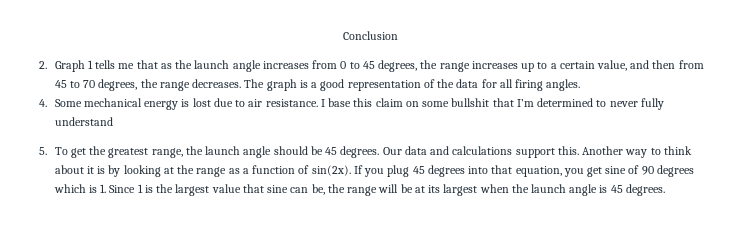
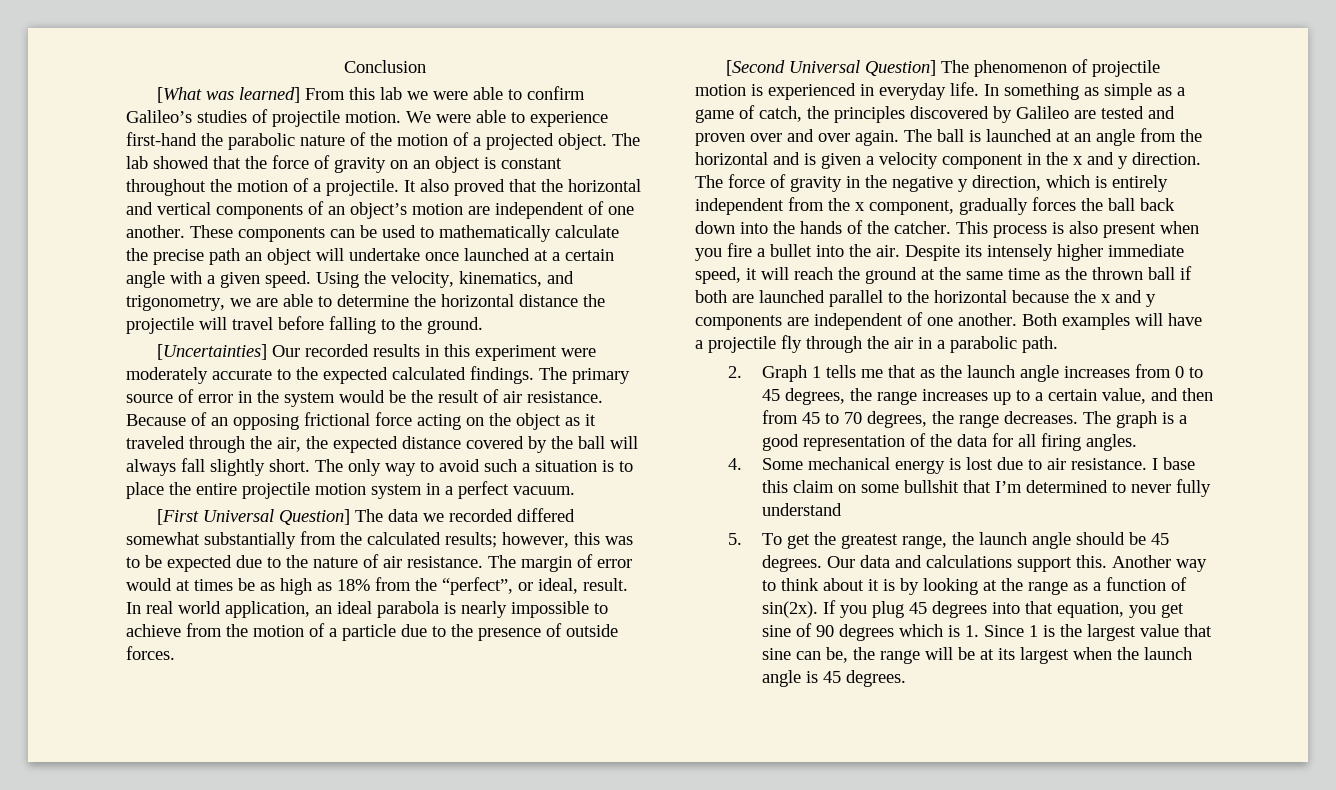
+ [What was learned] From this lab we were able to confirm Galileo’s studies of projectile motion. We were able to experience first-hand the parabolic nature of the motion of a projected object. The lab showed that the force of gravity on an object is constant throughout the motion of a projectile. It also proved that the horizontal and vertical components of an object’s motion are independent of one another. These components can be used to mathematically calculate the precise path an object will undertake once launched at a certain angle with a given speed. Using the velocity, kinematics, and trigonometry, we are able to determine the horizontal distance the projectile will travel before falling to the ground.
+ [Uncertainties] Our recorded results in this experiment were moderately accurate to the expected calculated findings. The primary source of error in the system would be the result of air resistance. Because of an opposing frictional force acting on the object as it traveled through the air, the expected distance covered by the ball will always fall slightly short. The only way to avoid such a situation is to place the entire projectile motion system in a perfect vacuum.
+ [First Universal Question] The data we recorded differed somewhat substantially from the calculated results; however, this was to be expected due to the nature of air resistance. The margin of error would at times be as high as 18% from the “perfect”, or ideal, result. In real world application, an ideal parabola is nearly impossible to achieve from the motion of a particle due to the presence of outside forces.
+ [Second Universal Question] The phenomenon of projectile motion is experienced in everyday life. In something as simple as a game of catch, the principles discovered by Galileo are tested and proven over and over again. The ball is launched at an angle from the horizontal and is given a velocity component in the x and y direction. The force of gravity in the negative y direction, which is entirely independent from the x component, gradually forces the ball back down into the hands of the catcher. This process is also present when you fire a bullet into the air. Despite its intensely higher immediate speed, it will reach the ground at the same time as the thrown ball if both are launched parallel to the horizontal because the x and y components are independent of one another. Both examples will have a projectile fly through the air in a parabolic path.

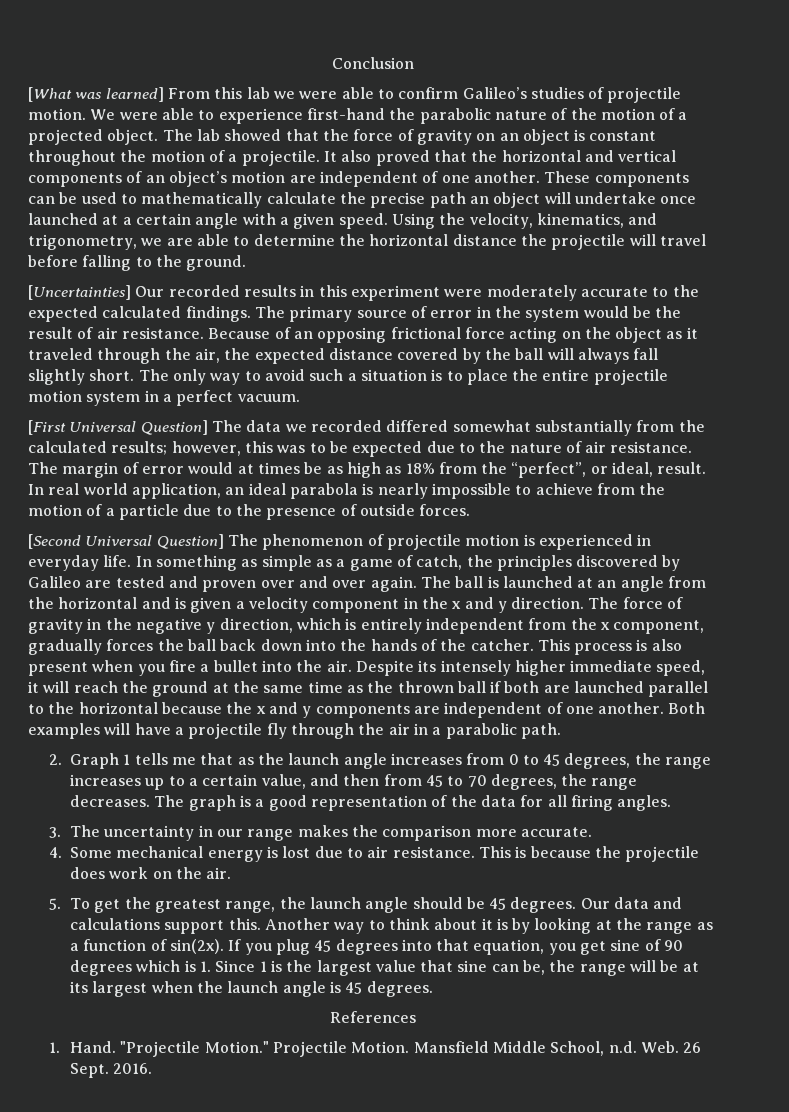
+ 3. The uncertainty in our range makes the comparison more accurate.
- I base this claim on some bullshit that I’m determined to never fully understand
+ This is because the projectile does work on the air.
+ References
+ 1. Hand. "Projectile Motion." Projectile Motion. Mansfield Middle School, n.d. Web. 26 Sept. 2016.

